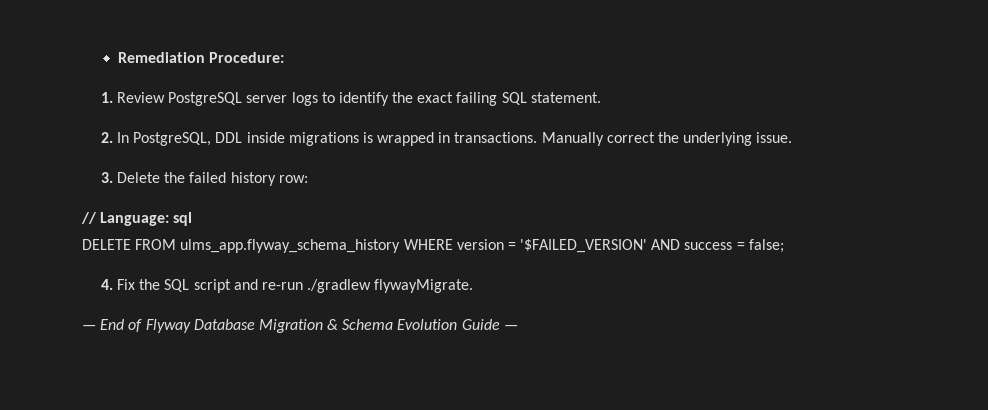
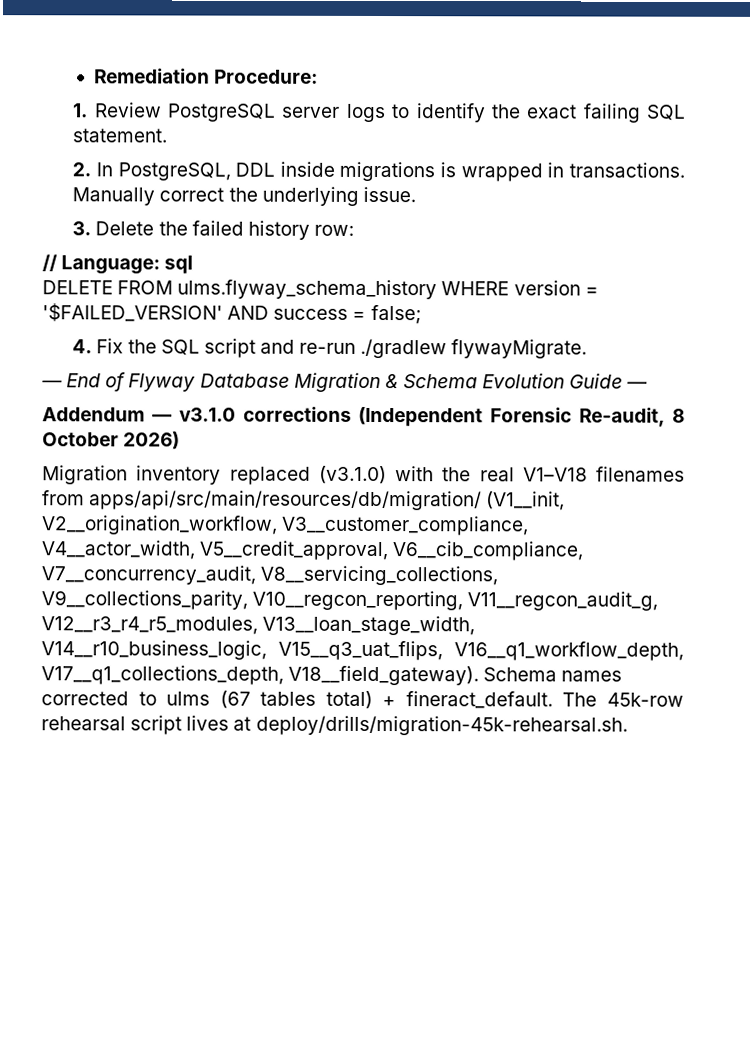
- DELETE FROM ulms_app.flyway_schema_history WHERE version = '$FAILED_VERSION' AND success = false;
+ DELETE FROM ulms.flyway_schema_history WHERE version = '$FAILED_VERSION' AND success = false;
+ Addendum — v3.1.0 corrections (Independent Forensic Re-audit, 8 October 2026)
+ Migration inventory replaced (v3.1.0) with the real V1–V18 filenames from apps/api/src/main/resources/db/migration/ (V1__init, V2__origination_workflow, V3__customer_compliance, V4__actor_width, V5__credit_approval, V6__cib_compliance, V7__concurrency_audit, V8__servicing_collections, V9__collections_parity, V10__regcon_reporting, V11__regcon_audit_g, V12__r3_r4_r5_modules, V13__loan_stage_width, V14__r10_business_logic, V15__q3_uat_flips, V16__q1_workflow_depth, V17__q1_collections_depth, V18__field_gateway). Schema names corrected to ulms (67 tables total) + fineract_default. The 45k-row rehearsal script lives at deploy/drills/migration-45k-rehearsal.sh.

